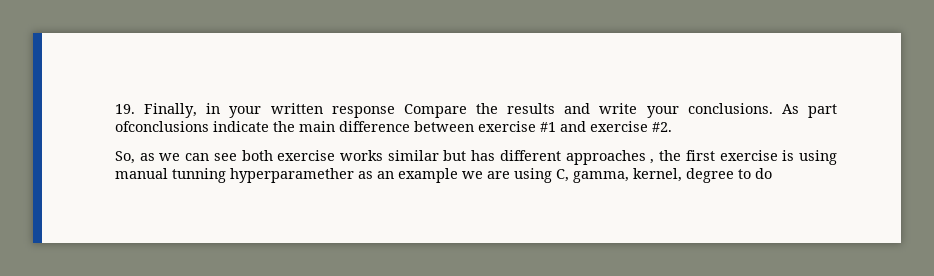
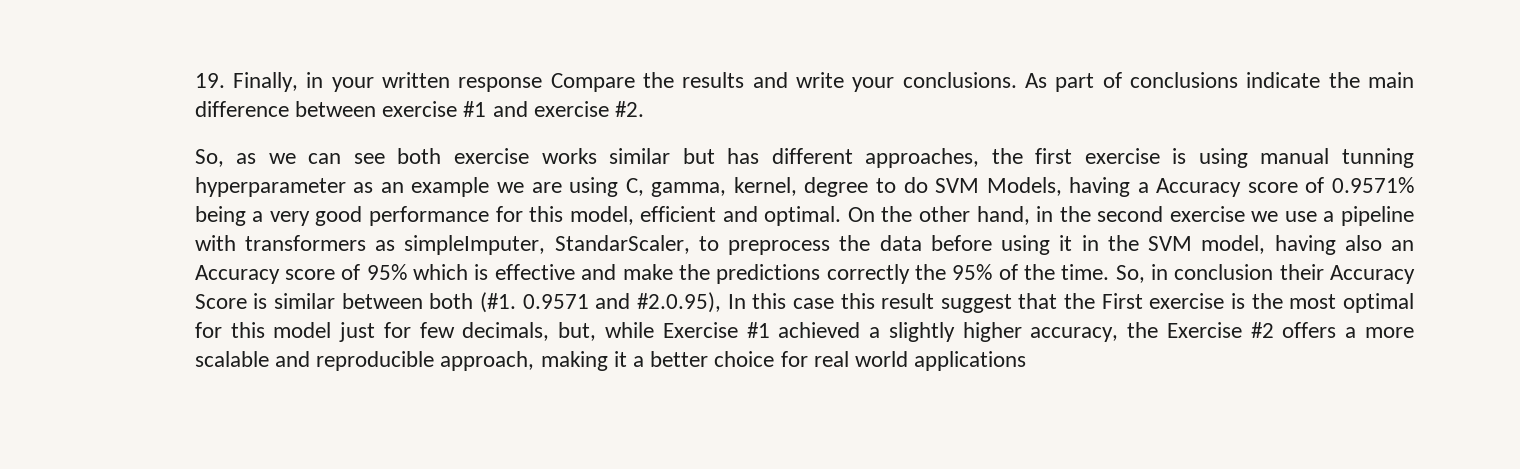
- As part ofconclusions indicate the main difference between exercise #1 and exercise #2.
+ As part of conclusions indicate the main difference between exercise #1 and exercise #2.
- So, as we can see both exercise works similar but has different approaches , the first exercise is using manual tunning hyperparamether as an example we are using C, gamma, kernel, degree to do
+ So, as we can see both exercise works similar but has different approaches, the first exercise is using manual tunning hyperparameter as an example we are using C, gamma, kernel, degree to do SVM Models, having a Accuracy score of 0.9571% being a very good performance for this model, efficient and optimal. On the other hand, in the second exercise we use a pipeline with transformers as simpleImputer, StandarScaler, to preprocess the data before using it in the SVM model, having also an Accuracy score of 95% which is effective and make the predictions correctly the 95% of the time. So, in conclusion their Accuracy Score is similar between both (#1. 0.9571 and #2.0.95), In this case this result suggest that the First exercise is the most optimal for this model just for few decimals, but, while Exercise #1 achieved a slightly higher accuracy, the Exercise #2 offers a more scalable and reproducible approach, making it a better choice for real world applications

